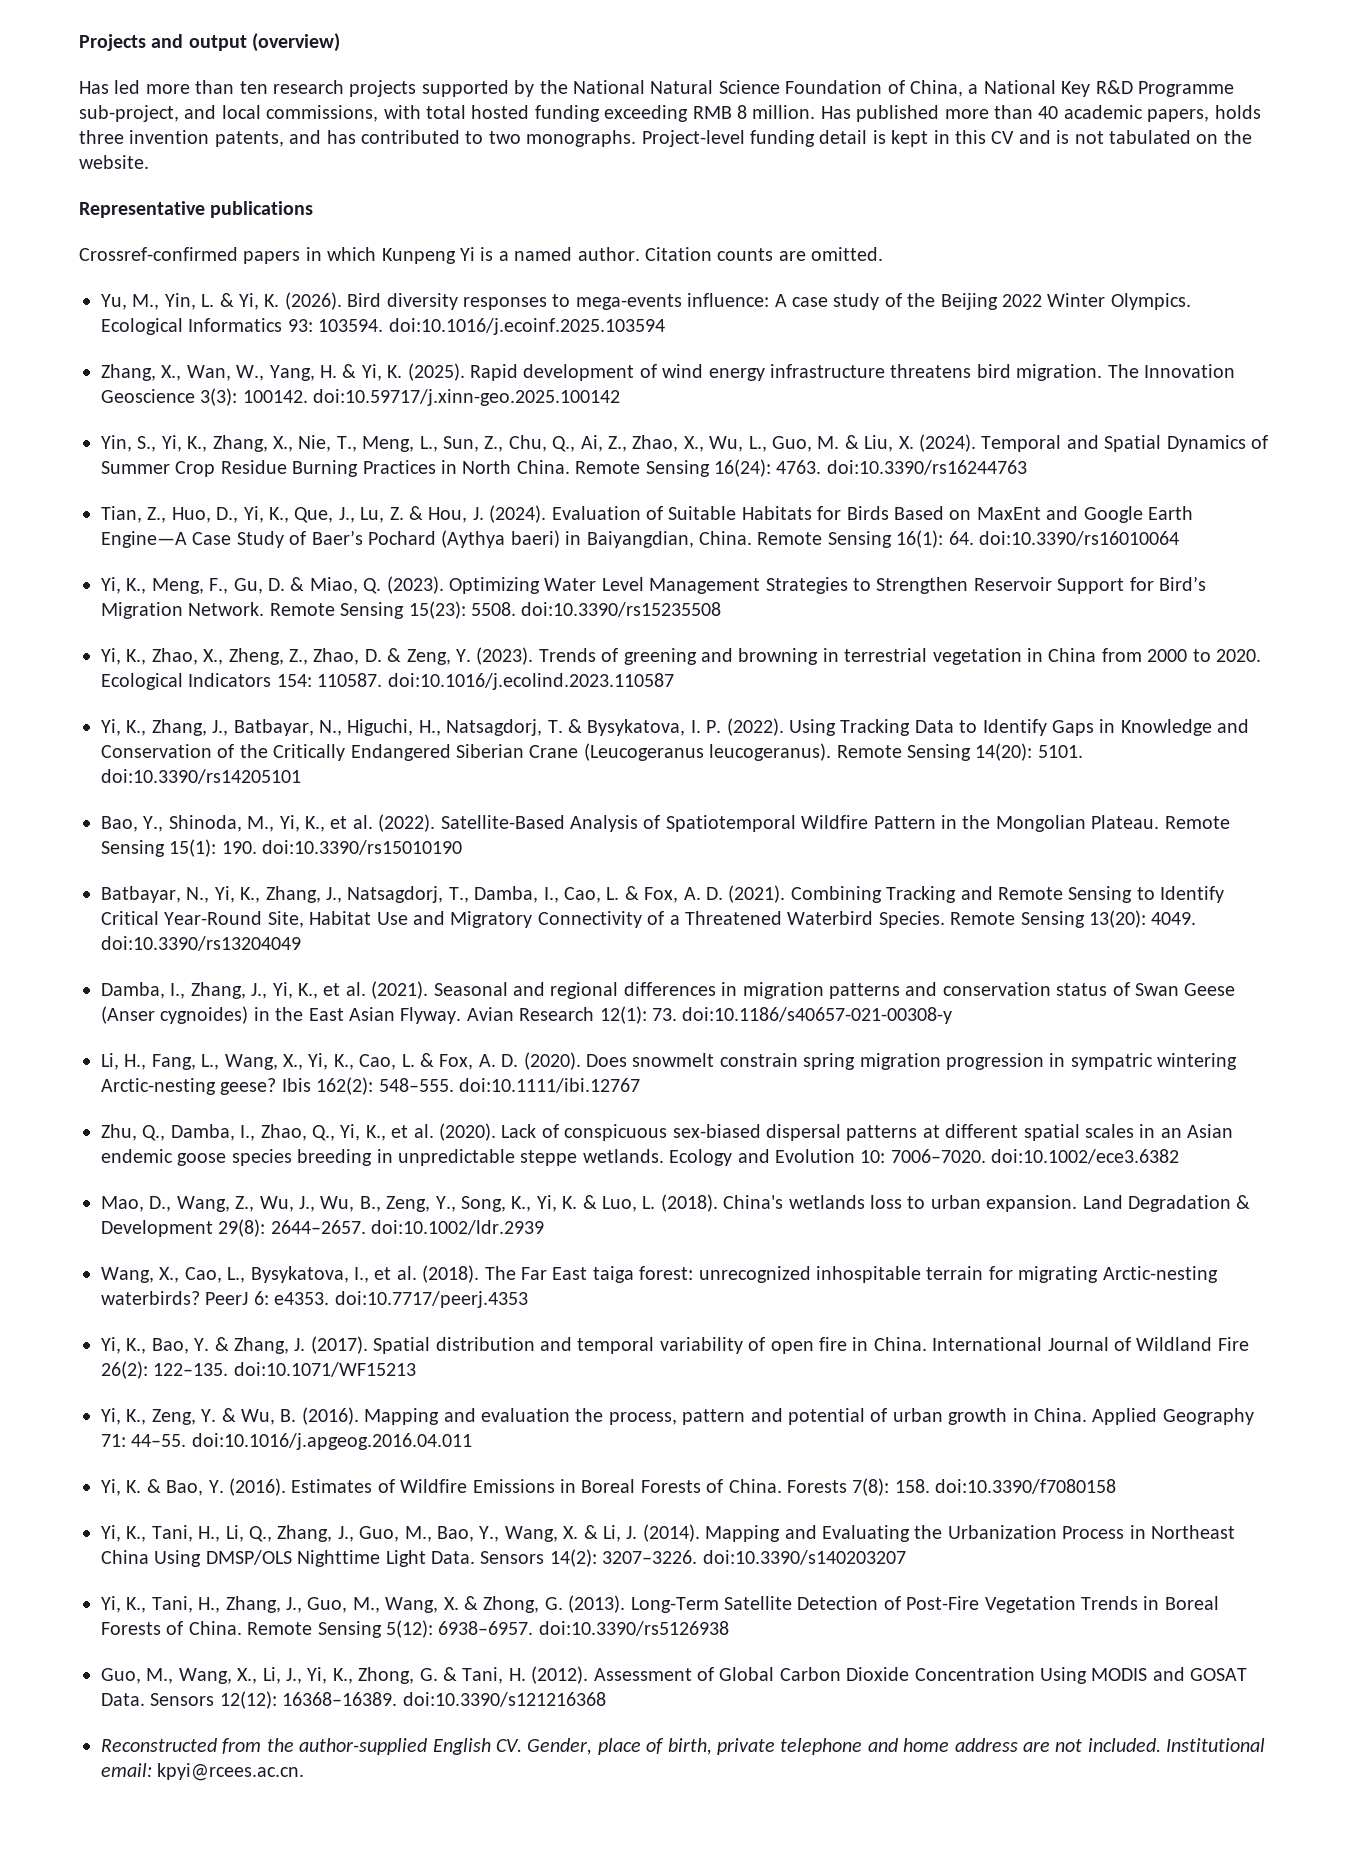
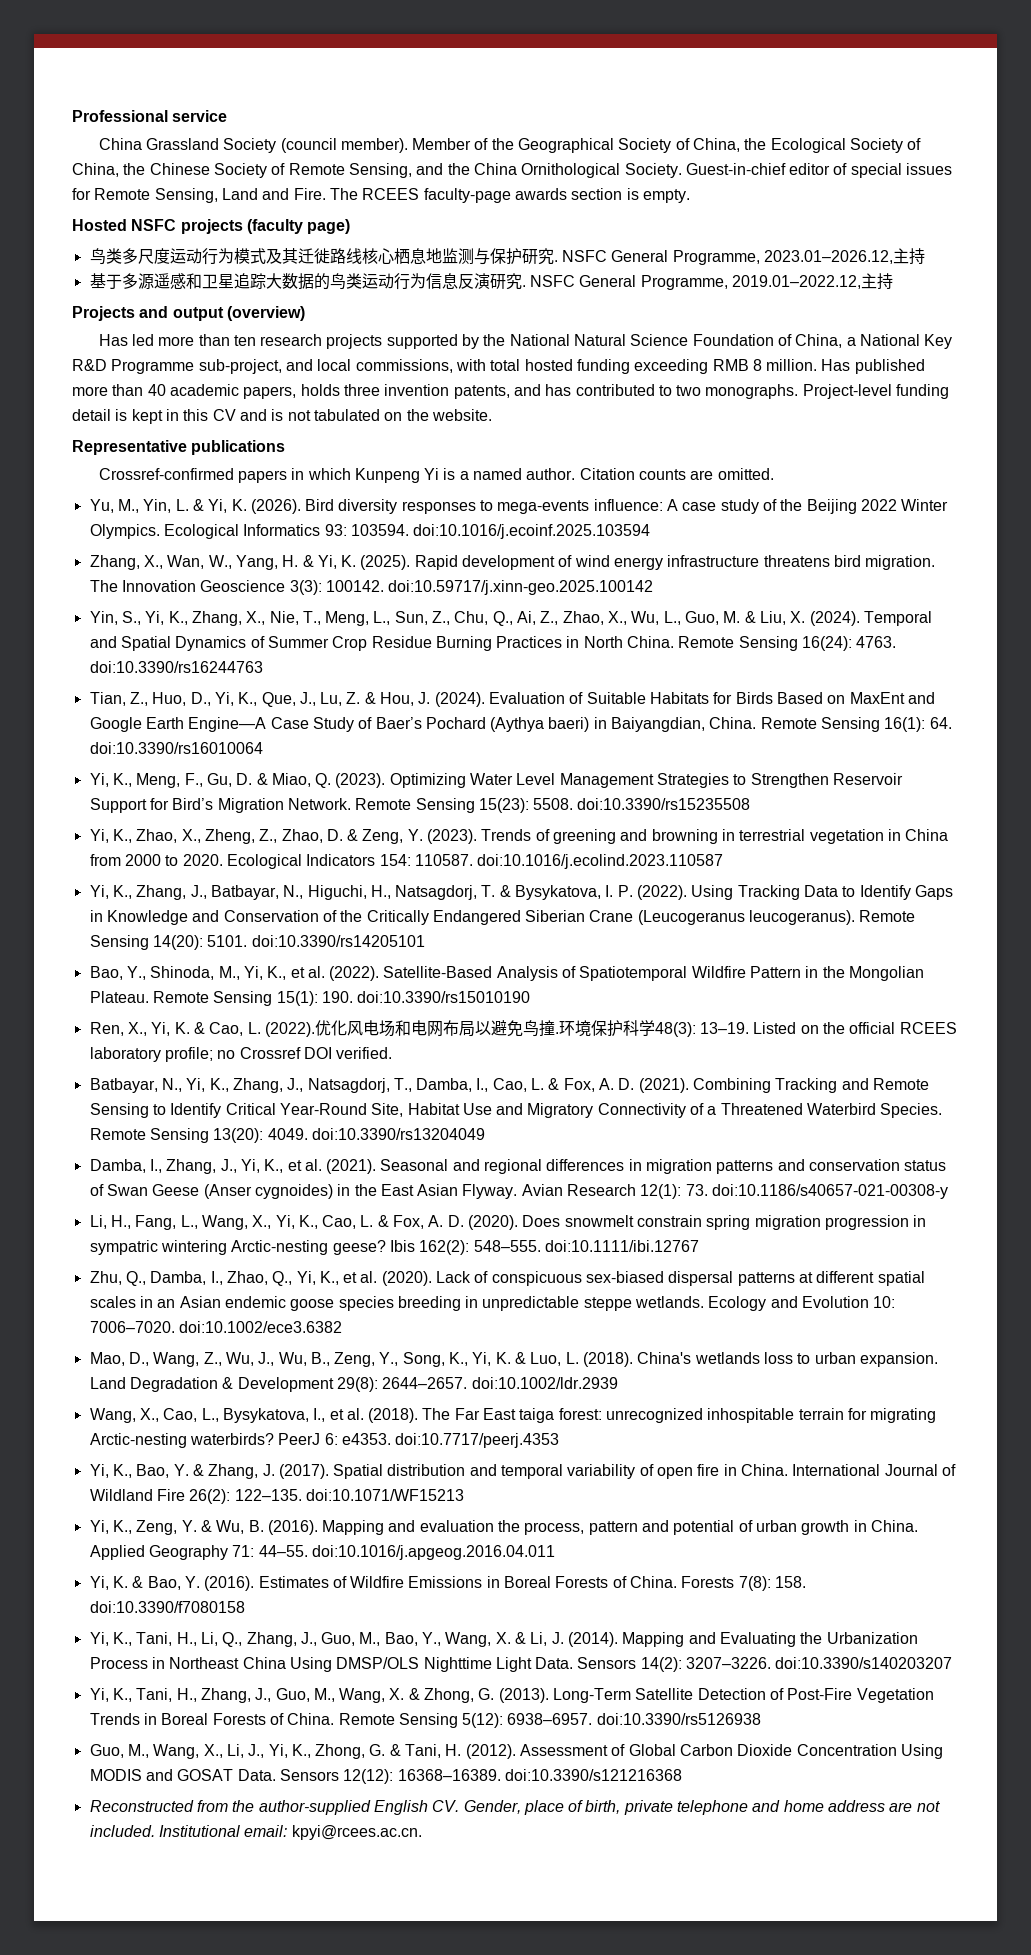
+ Professional service
+ China Grassland Society (council member). Member of the Geographical Society of China, the Ecological Society of China, the Chinese Society of Remote Sensing, and the China Ornithological Society. Guest-in-chief editor of special issues for Remote Sensing, Land and Fire. The RCEES faculty-page awards section is empty.
+ Hosted NSFC projects (faculty page)
+ 鸟类多尺度运动行为模式及其迁徙路线核心栖息地监测与保护研究. NSFC General Programme, 2023.01–2026.12,主持
+ 基于多源遥感和卫星追踪大数据的鸟类运动行为信息反演研究. NSFC General Programme, 2019.01–2022.12,主持
+ Ren, X., Yi, K. & Cao, L. (2022).优化风电场和电网布局以避免鸟撞.环境保护科学48(3): 13–19. Listed on the official RCEES laboratory profile; no Crossref DOI verified.

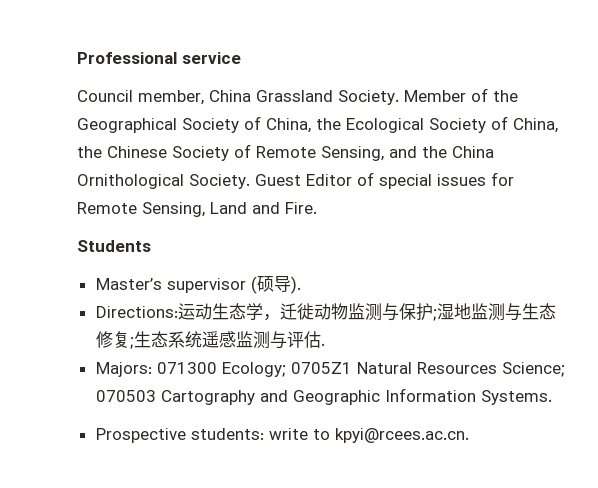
- China Grassland Society (council member).
+ Council member, China Grassland Society.
- Guest-in-chief editor of special issues for Remote Sensing, Land and Fire. The RCEES faculty-page awards section is empty.
- Hosted NSFC projects (faculty page)
- 鸟类多尺度运动行为模式及其迁徙路线核心栖息地监测与保护研究. NSFC General Programme, 2023.01–2026.12,主持
- 基于多源遥感和卫星追踪大数据的鸟类运动行为信息反演研究. NSFC General Programme, 2019.01–2022.12,主持
- Projects and output (overview)
- Has led more than ten research projects supported by the National Natural Science Foundation of China, a National Key R&D Programme sub-project, and local commissions, with total hosted funding exceeding RMB 8 million. Has published more than 40 academic papers, holds three invention patents, and has contributed to two monographs. Project-level funding detail is kept in this CV and is not tabulated on the website.
- Representative publications
- Crossref-confirmed papers in which Kunpeng Yi is a named author. Citation counts are omitted.
- Yu, M., Yin, L. & Yi, K. (2026). Bird diversity responses to mega-events influence: A case study of the Beijing 2022 Winter Olympics. Ecological Informatics 93: 103594. doi:10.1016/j.ecoinf.2025.103594
- Zhang, X., Wan, W., Yang, H. & Yi, K. (2025). Rapid development of wind energy infrastructure threatens bird migration. The Innovation Geoscience 3(3): 100142. doi:10.59717/j.xinn-geo.2025.100142
- Yin, S., Yi, K., Zhang, X., Nie, T., Meng, L., Sun, Z., Chu, Q., Ai, Z., Zhao, X., Wu, L., Guo, M. & Liu, X. (2024). Temporal and Spatial Dynamics of Summer Crop Residue Burning Practices in North China. Remote Sensing 16(24): 4763. doi:10.3390/rs16244763
- Tian, Z., Huo, D., Yi, K., Que, J., Lu, Z. & Hou, J. (2024). Evaluation of Suitable Habitats for Birds Based on MaxEnt and Google Earth Engine—A Case Study of Baer’s Pochard (Aythya baeri) in Baiyangdian, China. Remote Sensing 16(1): 64. doi:10.3390/rs16010064
- Yi, K., Meng, F., Gu, D. & Miao, Q. (2023). Optimizing Water Level Management Strategies to Strengthen Reservoir Support for Bird’s Migration Network. Remote Sensing 15(23): 5508. doi:10.3390/rs15235508
- Yi, K., Zhao, X., Zheng, Z., Zhao, D. & Zeng, Y. (2023). Trends of greening and browning in terrestrial vegetation in China from 2000 to 2020. Ecological Indicators 154: 110587. doi:10.1016/j.ecolind.2023.110587
- Yi, K., Zhang, J., Batbayar, N., Higuchi, H., Natsagdorj, T. & Bysykatova, I. P. (2022). Using Tracking Data to Identify Gaps in Knowledge and Conservation of the Critically Endangered Siberian Crane (Leucogeranus leucogeranus). Remote Sensing 14(20): 5101. doi:10.3390/rs14205101
- Bao, Y., Shinoda, M., Yi, K., et al. (2022). Satellite-Based Analysis of Spatiotemporal Wildfire Pattern in the Mongolian Plateau. Remote Sensing 15(1): 190. doi:10.3390/rs15010190
- Ren, X., Yi, K. & Cao, L. (2022).优化风电场和电网布局以避免鸟撞.环境保护科学48(3): 13–19. Listed on the official RCEES laboratory profile; no Crossref DOI verified.
- Batbayar, N., Yi, K., Zhang, J., Natsagdorj, T., Damba, I., Cao, L. & Fox, A. D. (2021). Combining Tracking and Remote Sensing to Identify Critical Year-Round Site, Habitat Use and Migratory Connectivity of a Threatened Waterbird Species. Remote Sensing 13(20): 4049. doi:10.3390/rs13204049
- Damba, I., Zhang, J., Yi, K., et al. (2021). Seasonal and regional differences in migration patterns and conservation status of Swan Geese (Anser cygnoides) in the East Asian Flyway. Avian Research 12(1): 73. doi:10.1186/s40657-021-00308-y
- Li, H., Fang, L., Wang, X., Yi, K., Cao, L. & Fox, A. D. (2020). Does snowmelt constrain spring migration progression in sympatric wintering Arctic-nesting geese? Ibis 162(2): 548–555. doi:10.1111/ibi.12767
- Zhu, Q., Damba, I., Zhao, Q., Yi, K., et al. (2020). Lack of conspicuous sex-biased dispersal patterns at different spatial scales in an Asian endemic goose species breeding in unpredictable steppe wetlands. Ecology and Evolution 10: 7006–7020. doi:10.1002/ece3.6382
- Mao, D., Wang, Z., Wu, J., Wu, B., Zeng, Y., Song, K., Yi, K. & Luo, L. (2018). China's wetlands loss to urban expansion. Land Degradation & Development 29(8): 2644–2657. doi:10.1002/ldr.2939
- Wang, X., Cao, L., Bysykatova, I., et al. (2018). The Far East taiga forest: unrecognized inhospitable terrain for migrating Arctic-nesting waterbirds? PeerJ 6: e4353. doi:10.7717/peerj.4353
- Yi, K., Bao, Y. & Zhang, J. (2017). Spatial distribution and temporal variability of open fire in China. International Journal of Wildland Fire 26(2): 122–135. doi:10.1071/WF15213
- Yi, K., Zeng, Y. & Wu, B. (2016). Mapping and evaluation the process, pattern and potential of urban growth in China. Applied Geography 71: 44–55. doi:10.1016/j.apgeog.2016.04.011
- Yi, K. & Bao, Y. (2016). Estimates of Wildfire Emissions in Boreal Forests of China. Forests 7(8): 158. doi:10.3390/f7080158
- Yi, K., Tani, H., Li, Q., Zhang, J., Guo, M., Bao, Y., Wang, X. & Li, J. (2014). Mapping and Evaluating the Urbanization Process in Northeast China Using DMSP/OLS Nighttime Light Data. Sensors 14(2): 3207–3226. doi:10.3390/s140203207
- Yi, K., Tani, H., Zhang, J., Guo, M., Wang, X. & Zhong, G. (2013). Long-Term Satellite Detection of Post-Fire Vegetation Trends in Boreal Forests of China. Remote Sensing 5(12): 6938–6957. doi:10.3390/rs5126938
- Guo, M., Wang, X., Li, J., Yi, K., Zhong, G. & Tani, H. (2012). Assessment of Global Carbon Dioxide Concentration Using MODIS and GOSAT Data. Sensors 12(12): 16368–16389. doi:10.3390/s121216368
- Reconstructed from the author-supplied English CV. Gender, place of birth, private telephone and home address are not included. Institutional email: kpyi@rcees.ac.cn.
+ Guest Editor of special issues for Remote Sensing, Land and Fire.
+ Students
+ Master’s supervisor (硕导).
+ Directions:运动生态学，迁徙动物监测与保护;湿地监测与生态修复;生态系统遥感监测与评估.
+ Majors: 071300 Ecology; 0705Z1 Natural Resources Science; 070503 Cartography and Geographic Information Systems.
+ Prospective students: write to kpyi@rcees.ac.cn.

